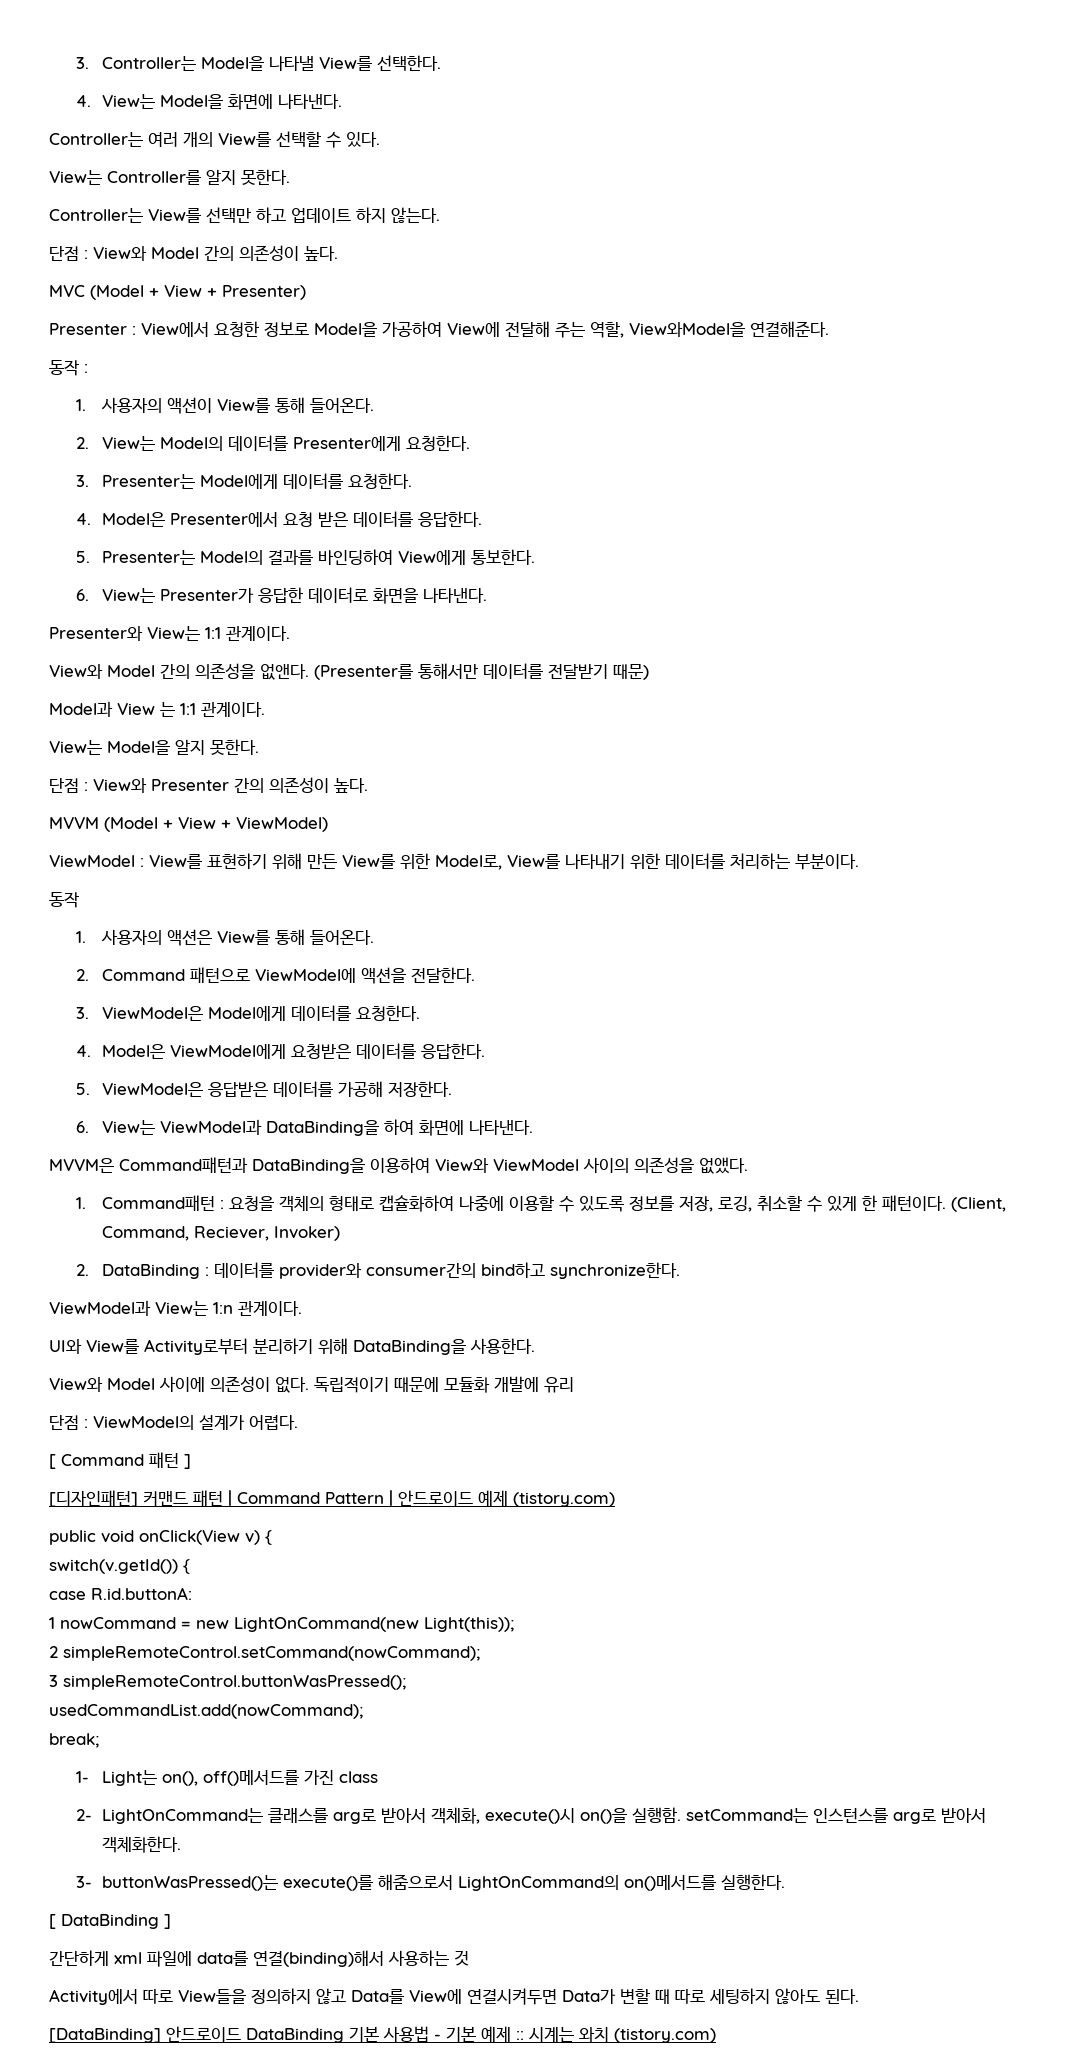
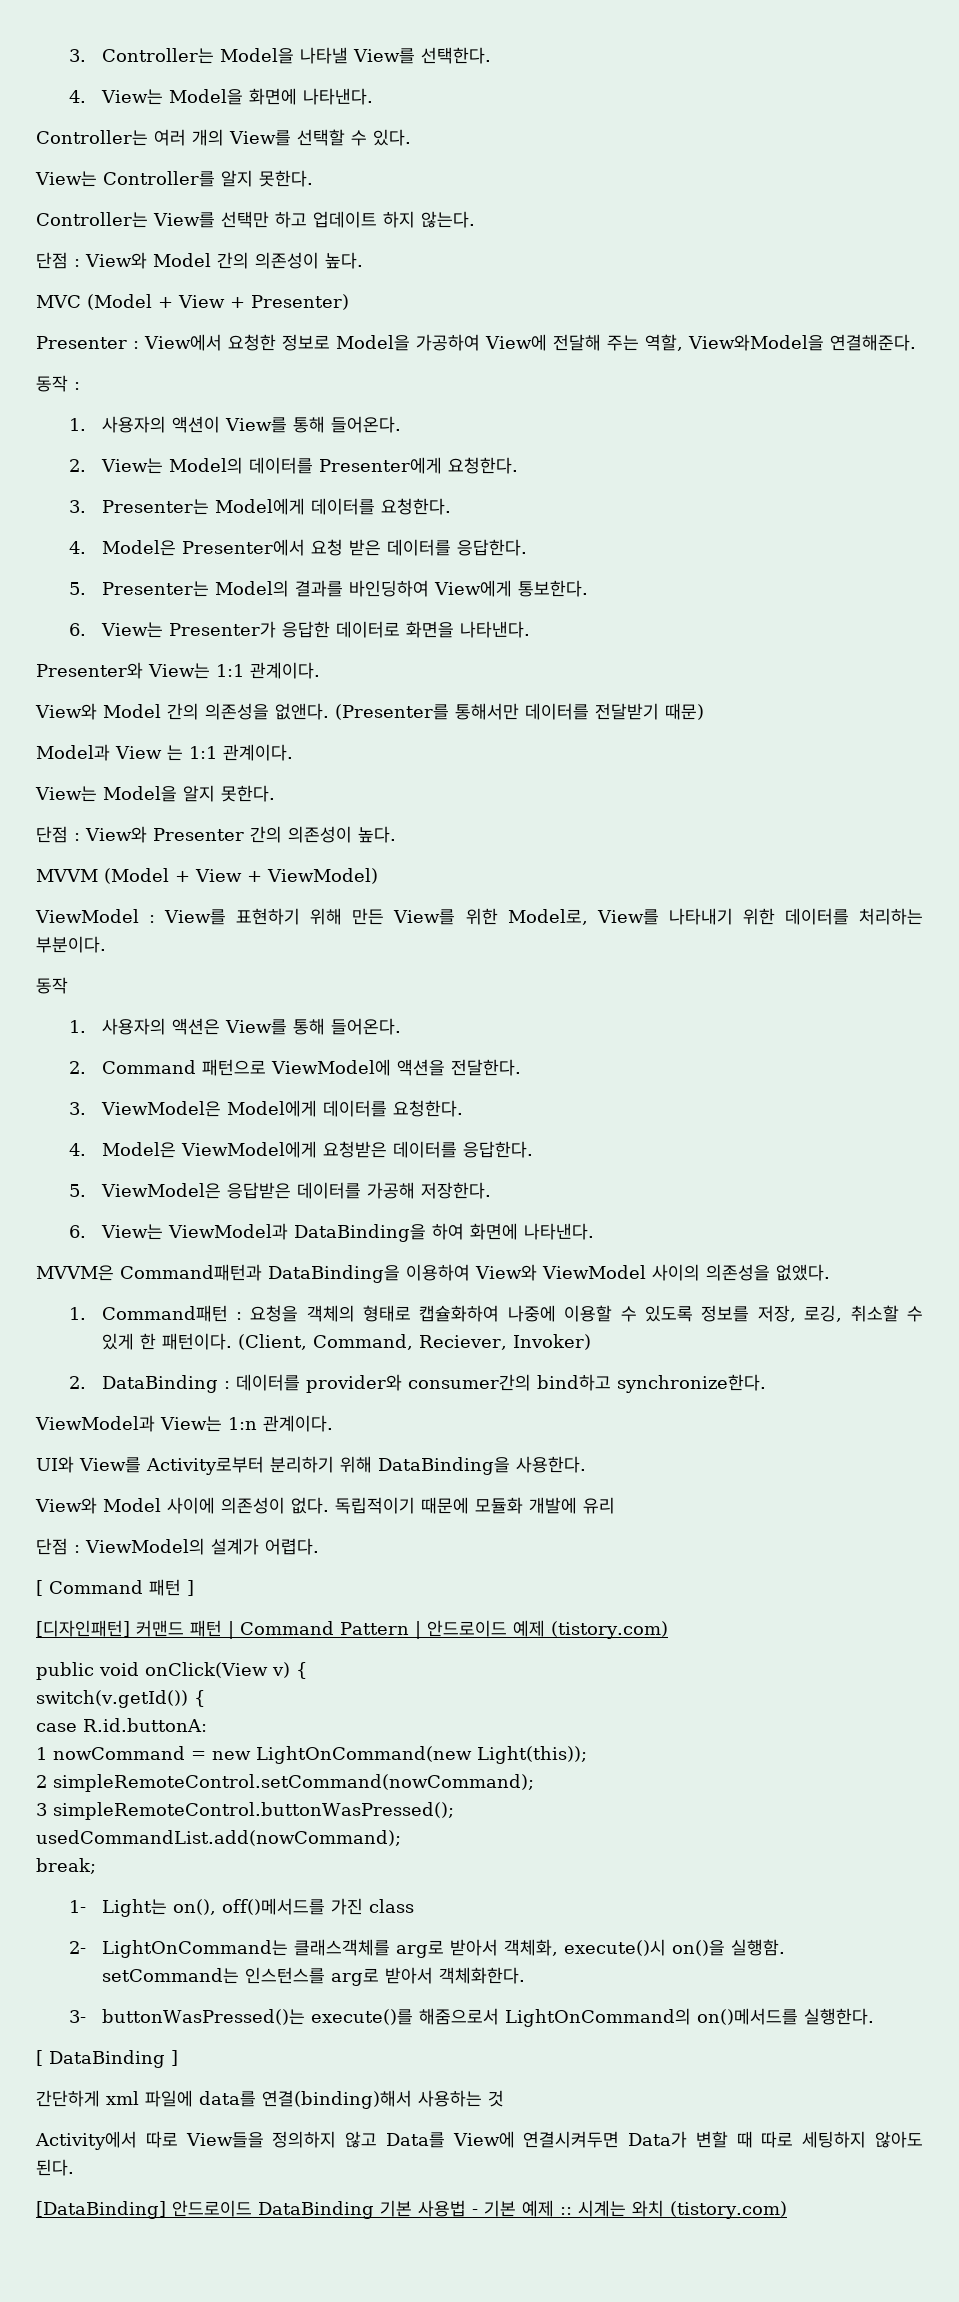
- 2- LightOnCommand는 클래스를 arg로 받아서 객체화, execute()시 on()을 실행함. setCommand는 인스턴스를 arg로 받아서 객체화한다.
+ 2- LightOnCommand는 클래스객체를 arg로 받아서 객체화, execute()시 on()을 실행함. setCommand는 인스턴스를 arg로 받아서 객체화한다.

